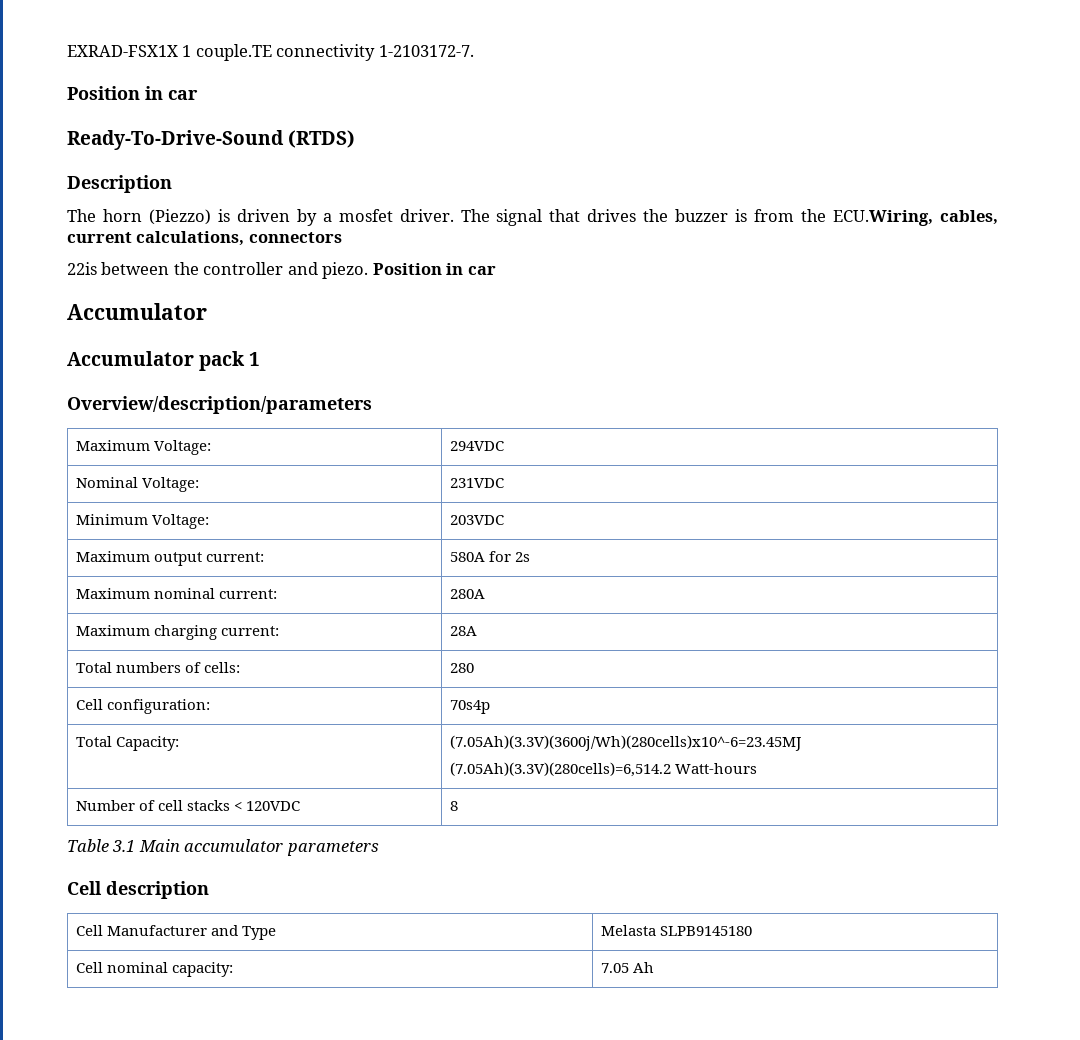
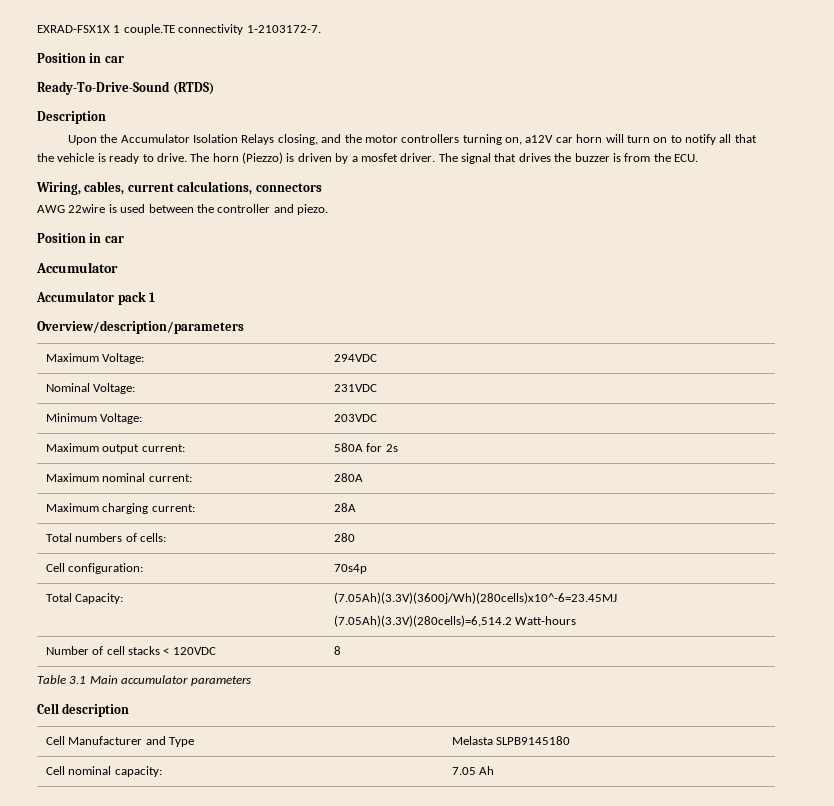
+ Upon the Accumulator Isolation Relays closing, and the motor controllers turning on, a12V car horn will turn on to notify all that the vehicle is ready to drive.
- The signal that drives the buzzer is from the ECU.Wiring, cables, current calculations, connectors
+ The signal that drives the buzzer is from the ECU.
+ Wiring, cables, current calculations, connectors
- 22is between the controller and piezo. Position in car
+ AWG 22wire is used between the controller and piezo.
+ Position in car

